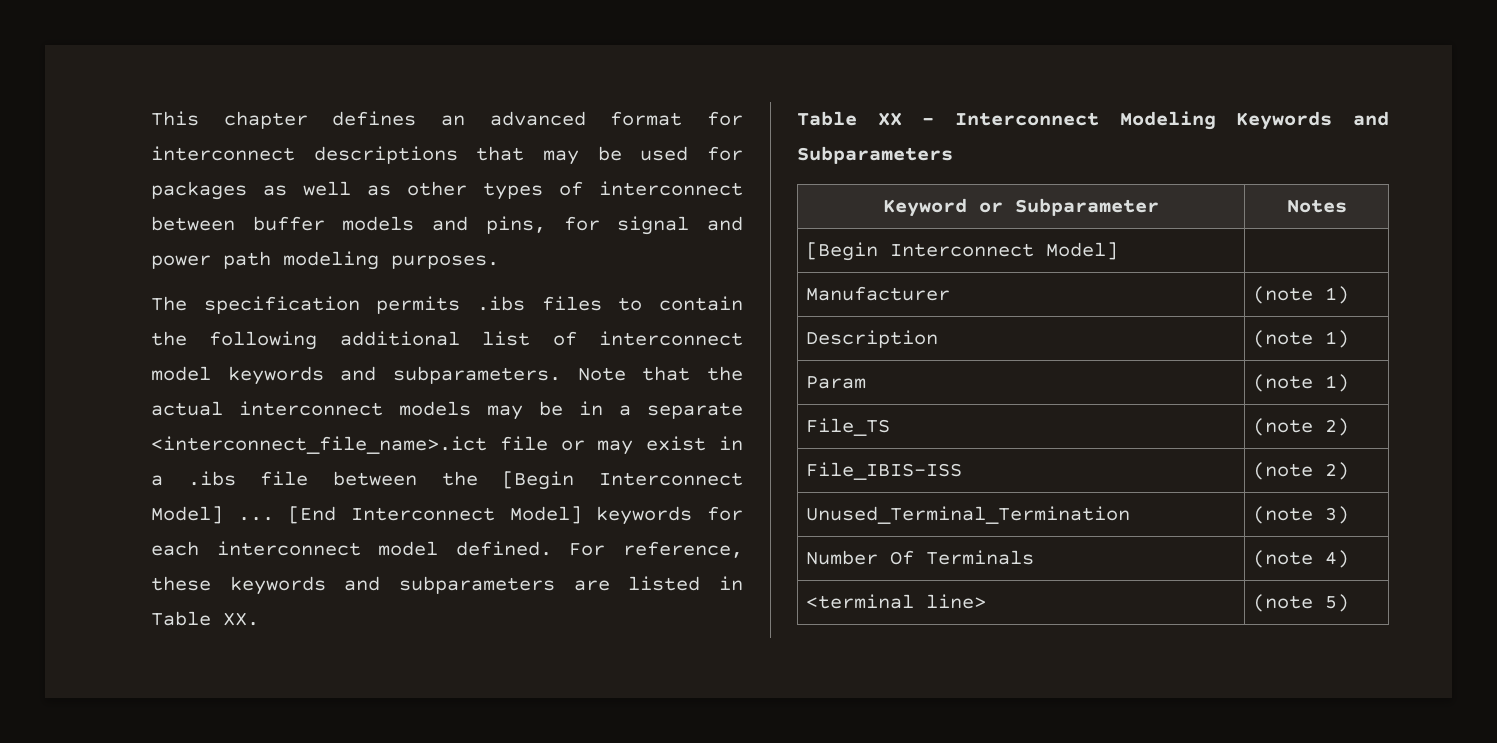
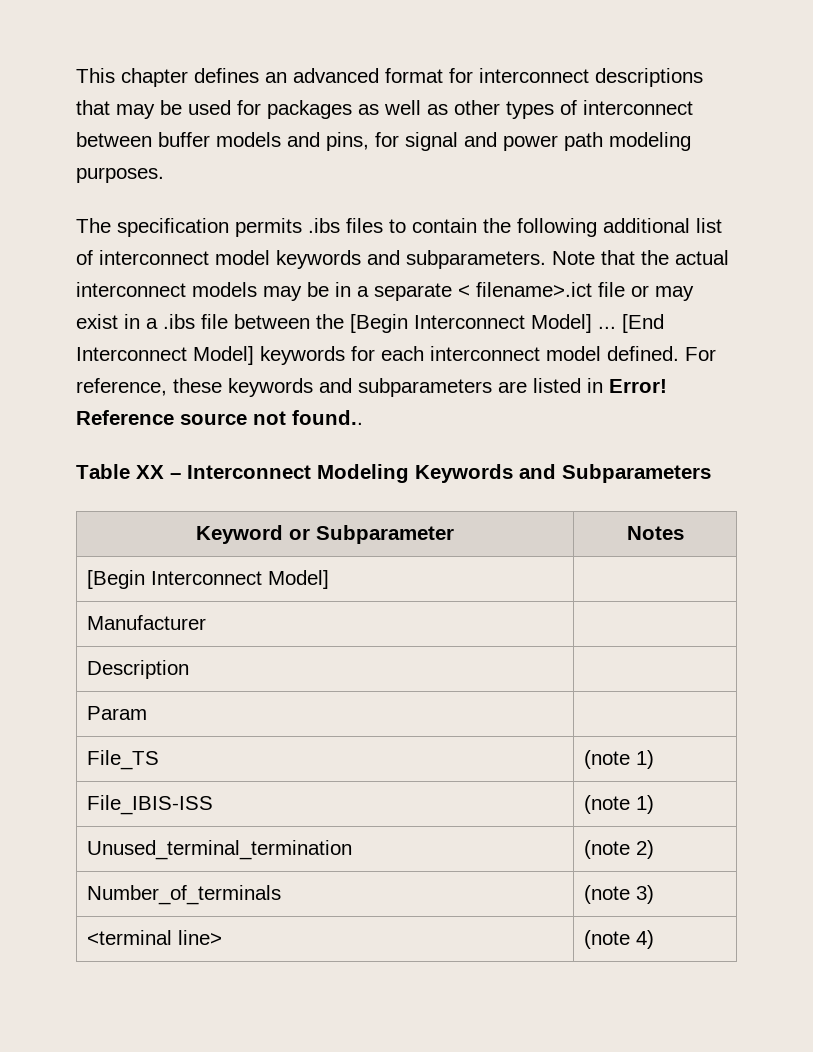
- Note that the actual interconnect models may be in a separate <interconnect_file_name>.ict file or may exist in a .ibs file between the [Begin Interconnect Model] ...
+ Note that the actual interconnect models may be in a separate < filename>.ict file or may exist in a .ibs file between the [Begin Interconnect Model] ...
- For reference, these keywords and subparameters are listed in Table XX.
+ For reference, these keywords and subparameters are listed in Error! Reference source not found..
- Manufacturer | (note 1)
+ Manufacturer |
- Description | (note 1)
- Param | (note 1)
- File_TS | (note 2)
- File_IBIS-ISS | (note 2)
- Unused_Terminal_Termination | (note 3)
- Number Of Terminals | (note 4)
+ Description |
+ Param |
+ File_TS | (note 1)
+ File_IBIS-ISS | (note 1)
+ Unused_terminal_termination | (note 2)
+ Number_of_terminals | (note 3)
- <terminal line> | (note 5)
+ <terminal line> | (note 4)

